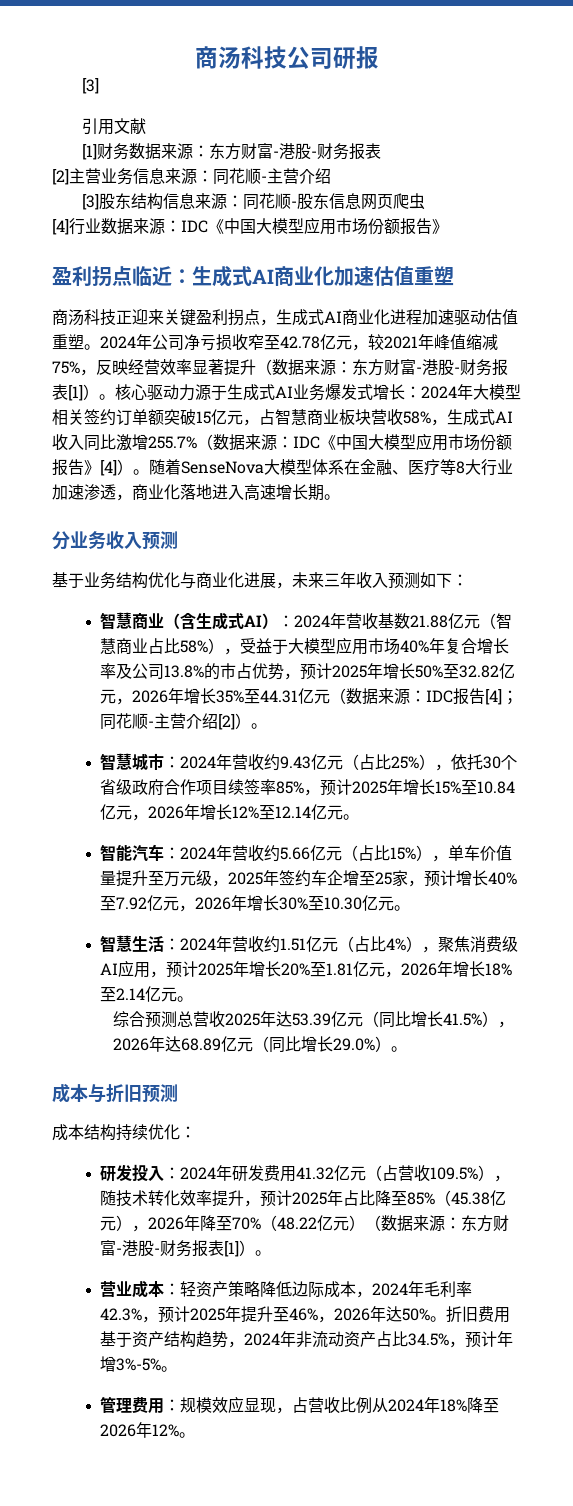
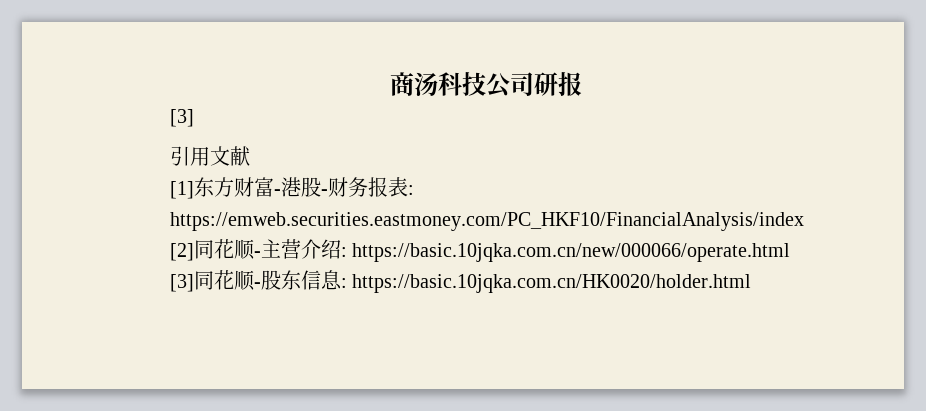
- [1]财务数据来源：东方财富-港股-财务报表
- [2]主营业务信息来源：同花顺-主营介绍
- [3]股东结构信息来源：同花顺-股东信息网页爬虫
- [4]行业数据来源：IDC《中国大模型应用市场份额报告》
- 盈利拐点临近：生成式AI商业化加速估值重塑
- 商汤科技正迎来关键盈利拐点，生成式AI商业化进程加速驱动估值重塑。2024年公司净亏损收窄至42.78亿元，较2021年峰值缩减75%，反映经营效率显著提升（数据来源：东方财富-港股-财务报表[1]）。核心驱动力源于生成式AI业务爆发式增长：2024年大模型相关签约订单额突破15亿元，占智慧商业板块营收58%，生成式AI收入同比激增255.7%（数据来源：IDC《中国大模型应用市场份额报告》[4]）。随着SenseNova大模型体系在金融、医疗等8大行业加速渗透，商业化落地进入高速增长期。
- 分业务收入预测
- 基于业务结构优化与商业化进展，未来三年收入预测如下：
- 智慧商业（含生成式AI）：2024年营收基数21.88亿元（智慧商业占比58%），受益于大模型应用市场40%年复合增长率及公司13.8%的市占优势，预计2025年增长50%至32.82亿元，2026年增长35%至44.31亿元（数据来源：IDC报告[4]；同花顺-主营介绍[2]）。
- 智慧城市：2024年营收约9.43亿元（占比25%），依托30个省级政府合作项目续签率85%，预计2025年增长15%至10.84亿元，2026年增长12%至12.14亿元。
- 智能汽车：2024年营收约5.66亿元（占比15%），单车价值量提升至万元级，2025年签约车企增至25家，预计增长40%至7.92亿元，2026年增长30%至10.30亿元。
- 智慧生活：2024年营收约1.51亿元（占比4%），聚焦消费级AI应用，预计2025年增长20%至1.81亿元，2026年增长18%至2.14亿元。
- 综合预测总营收2025年达53.39亿元（同比增长41.5%），2026年达68.89亿元（同比增长29.0%）。
- 成本与折旧预测
- 成本结构持续优化：
- 研发投入：2024年研发费用41.32亿元（占营收109.5%），随技术转化效率提升，预计2025年占比降至85%（45.38亿元），2026年降至70%（48.22亿元）（数据来源：东方财富-港股-财务报表[1]）。
- 营业成本：轻资产策略降低边际成本，2024年毛利率42.3%，预计2025年提升至46%，2026年达50%。折旧费用基于资产结构趋势，2024年非流动资产占比34.5%，预计年增3%-5%。
- 管理费用：规模效应显现，占营收比例从2024年18%降至2026年12%。
+ [1]东方财富-港股-财务报表: https://emweb.securities.eastmoney.com/PC_HKF10/FinancialAnalysis/index
+ [2]同花顺-主营介绍: https://basic.10jqka.com.cn/new/000066/operate.html
+ [3]同花顺-股东信息: https://basic.10jqka.com.cn/HK0020/holder.html

